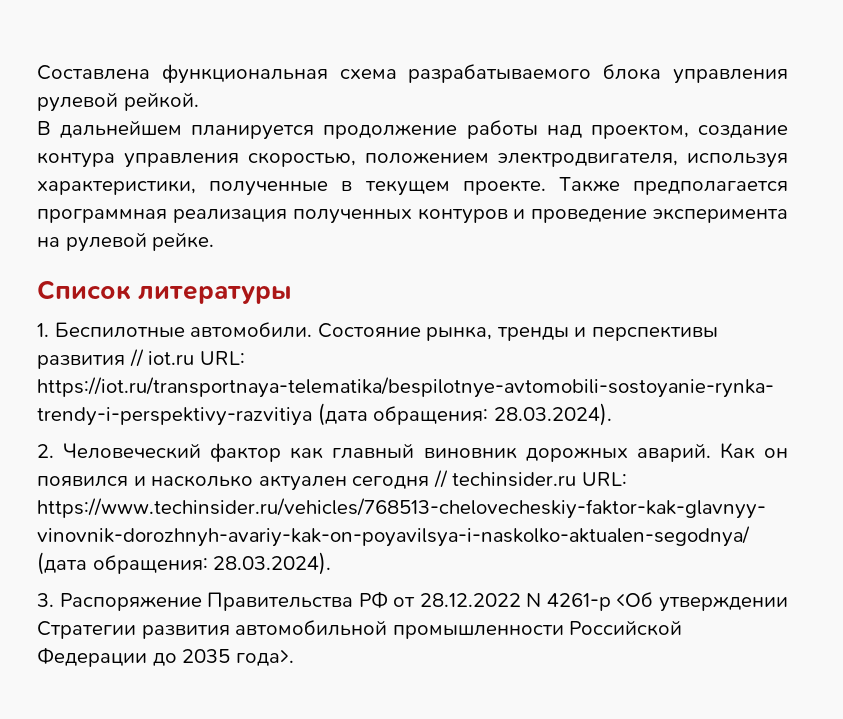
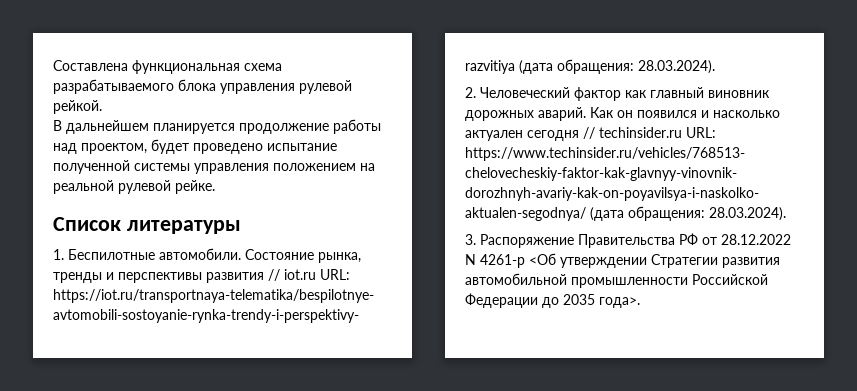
- В дальнейшем планируется продолжение работы над проектом, создание контура управления скоростью, положением электродвигателя, используя характеристики, полученные в текущем проекте. Также предполагается программная реализация полученных контуров и проведение эксперимента на рулевой рейке.
+ В дальнейшем планируется продолжение работы над проектом, будет проведено испытание полученной системы управления положением на реальной рулевой рейке.

